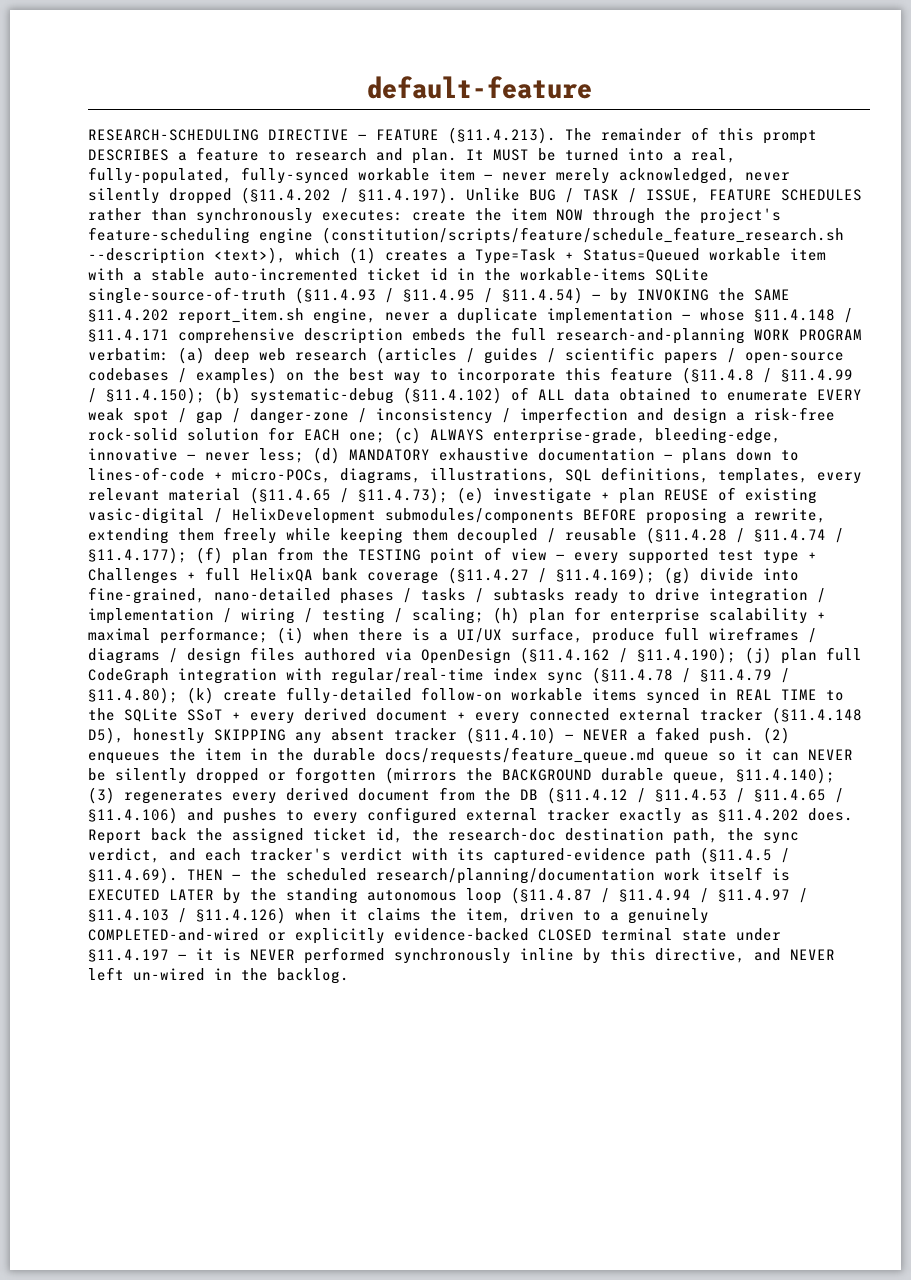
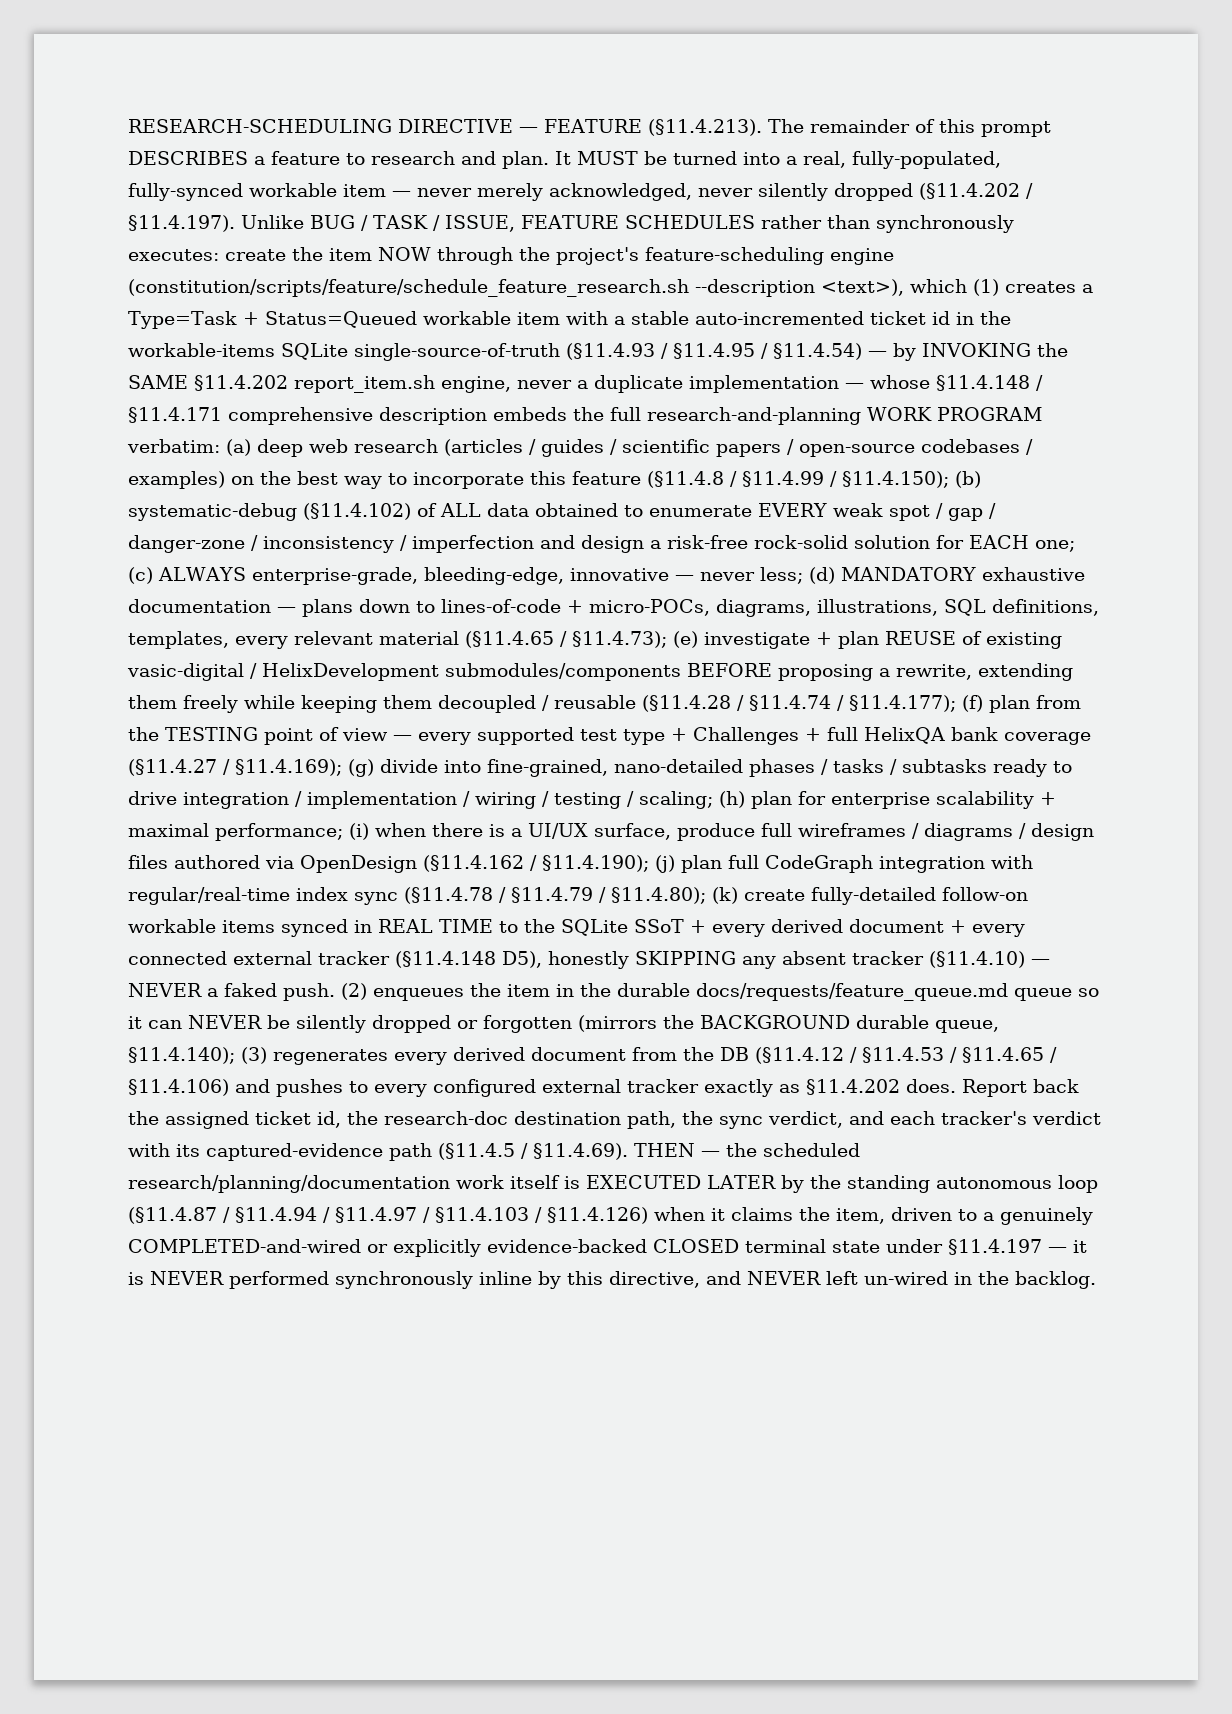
- default-feature

